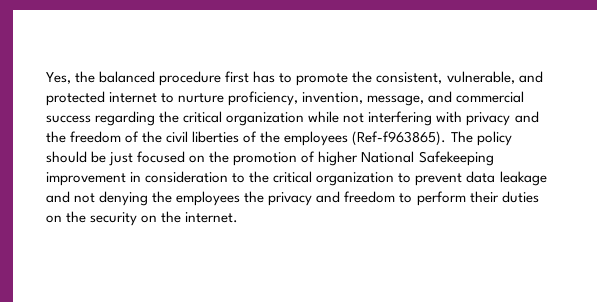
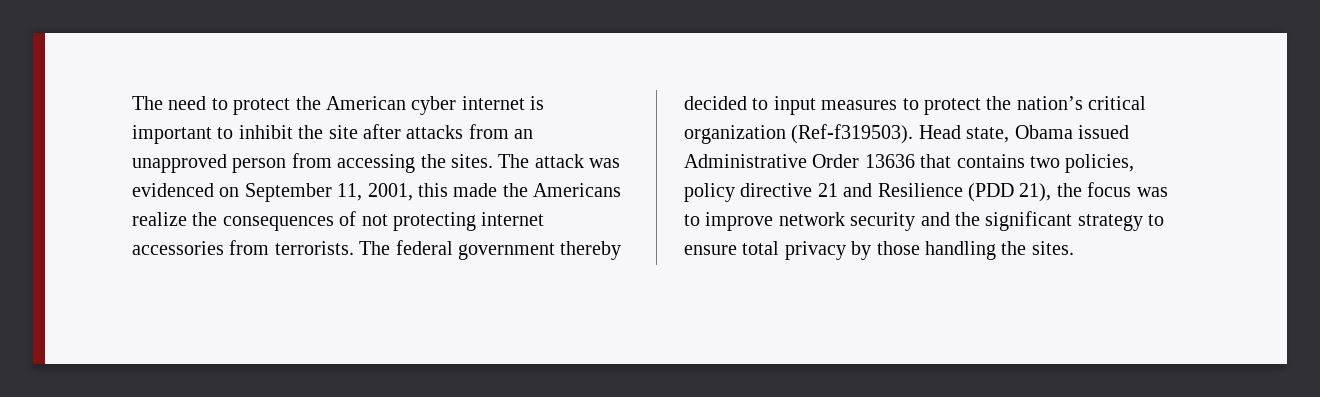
- Yes, the balanced procedure first has to promote the consistent, vulnerable, and protected internet to nurture proficiency, invention, message, and commercial success regarding the critical organization while not interfering with privacy and the freedom of the civil liberties of the employees (Ref-f963865). The policy should be just focused on the promotion of higher National Safekeeping improvement in consideration to the critical organization to prevent data leakage and not denying the employees the privacy and freedom to perform their duties on the security on the internet.
+ The need to protect the American cyber internet is important to inhibit the site after attacks from an unapproved person from accessing the sites. The attack was evidenced on September 11, 2001, this made the Americans realize the consequences of not protecting internet accessories from terrorists. The federal government thereby decided to input measures to protect the nation’s critical organization (Ref-f319503). Head state, Obama issued Administrative Order 13636 that contains two policies, policy directive 21 and Resilience (PDD 21), the focus was to improve network security and the significant strategy to ensure total privacy by those handling the sites.

